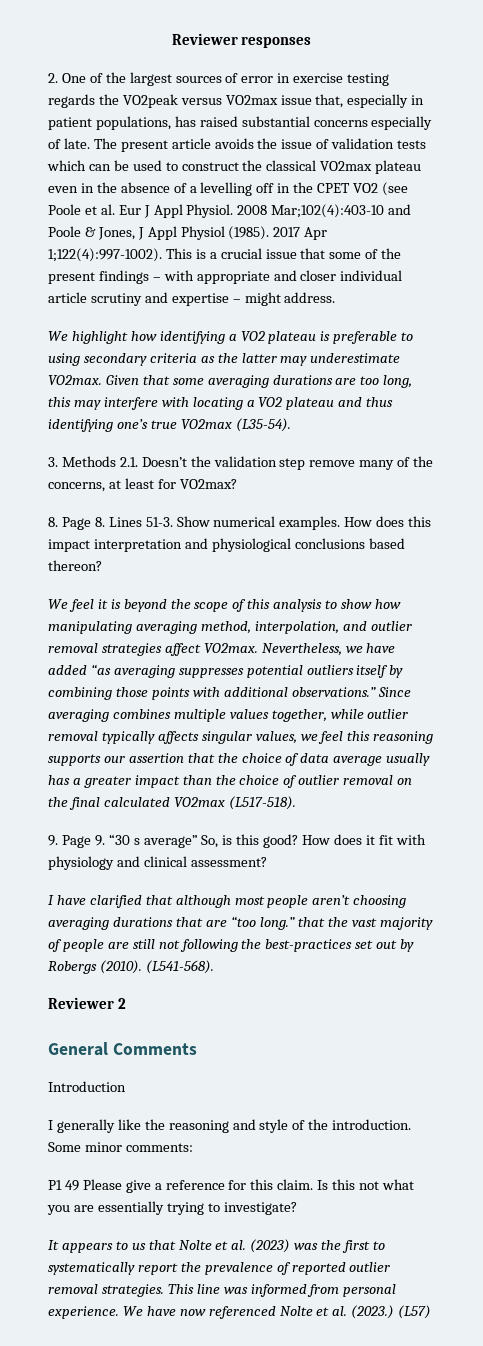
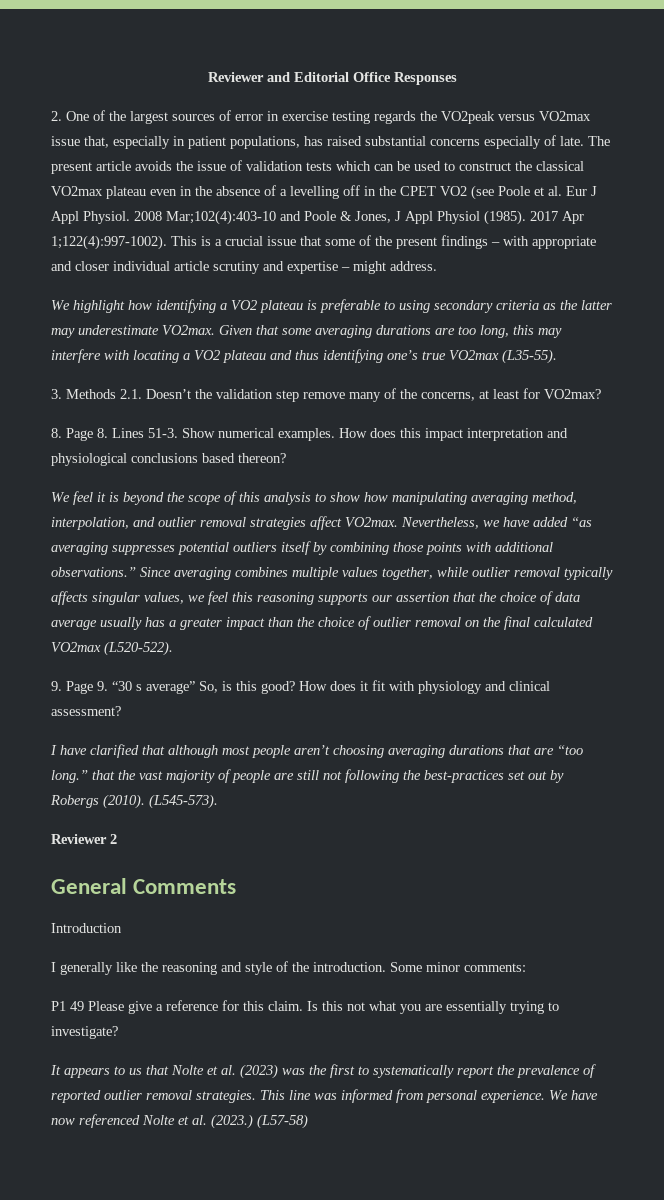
- Reviewer responses
+ Reviewer and Editorial Office Responses
- Given that some averaging durations are too long, this may interfere with locating a VO2 plateau and thus identifying one’s true VO2max (L35-54).
+ Given that some averaging durations are too long, this may interfere with locating a VO2 plateau and thus identifying one’s true VO2max (L35-55).
- Since averaging combines multiple values together, while outlier removal typically affects singular values, we feel this reasoning supports our assertion that the choice of data average usually has a greater impact than the choice of outlier removal on the final calculated VO2max (L517-518).
+ Since averaging combines multiple values together, while outlier removal typically affects singular values, we feel this reasoning supports our assertion that the choice of data average usually has a greater impact than the choice of outlier removal on the final calculated VO2max (L520-522).
- (L541-568).
+ (L545-573).
- (L57)
+ (L57-58)

